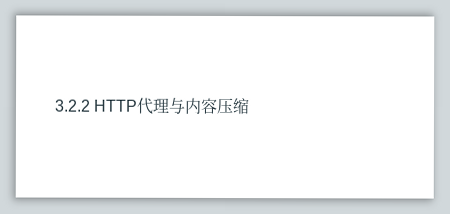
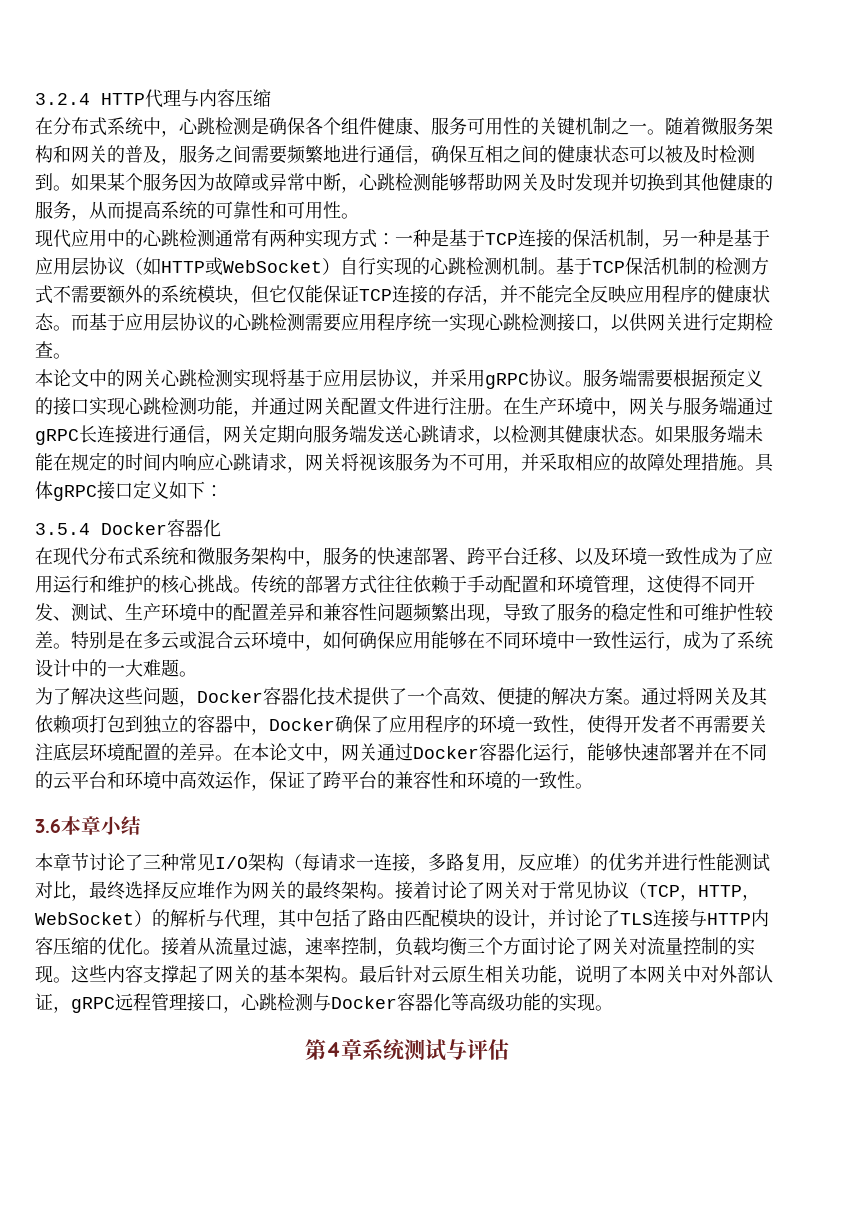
- 3.2.2 HTTP代理与内容压缩
+ 3.2.4 HTTP代理与内容压缩
+ 在分布式系统中，心跳检测是确保各个组件健康、服务可用性的关键机制之一。随着微服务架构和网关的普及，服务之间需要频繁地进行通信，确保互相之间的健康状态可以被及时检测到。如果某个服务因为故障或异常中断，心跳检测能够帮助网关及时发现并切换到其他健康的服务，从而提高系统的可靠性和可用性。
+ 现代应用中的心跳检测通常有两种实现方式：一种是基于TCP连接的保活机制，另一种是基于应用层协议（如HTTP或WebSocket）自行实现的心跳检测机制。基于TCP保活机制的检测方式不需要额外的系统模块，但它仅能保证TCP连接的存活，并不能完全反映应用程序的健康状态。而基于应用层协议的心跳检测需要应用程序统一实现心跳检测接口，以供网关进行定期检查。
+ 本论文中的网关心跳检测实现将基于应用层协议，并采用gRPC协议。服务端需要根据预定义的接口实现心跳检测功能，并通过网关配置文件进行注册。在生产环境中，网关与服务端通过gRPC长连接进行通信，网关定期向服务端发送心跳请求，以检测其健康状态。如果服务端未能在规定的时间内响应心跳请求，网关将视该服务为不可用，并采取相应的故障处理措施。具体gRPC接口定义如下：
+ 3.5.4 Docker容器化
+ 在现代分布式系统和微服务架构中，服务的快速部署、跨平台迁移、以及环境一致性成为了应用运行和维护的核心挑战。传统的部署方式往往依赖于手动配置和环境管理，这使得不同开发、测试、生产环境中的配置差异和兼容性问题频繁出现，导致了服务的稳定性和可维护性较差。特别是在多云或混合云环境中，如何确保应用能够在不同环境中一致性运行，成为了系统设计中的一大难题。
+ 为了解决这些问题，Docker容器化技术提供了一个高效、便捷的解决方案。通过将网关及其依赖项打包到独立的容器中，Docker确保了应用程序的环境一致性，使得开发者不再需要关注底层环境配置的差异。在本论文中，网关通过Docker容器化运行，能够快速部署并在不同的云平台和环境中高效运作，保证了跨平台的兼容性和环境的一致性。
+ 3.6本章小结
+ 本章节讨论了三种常见I/O架构（每请求一连接，多路复用，反应堆）的优劣并进行性能测试对比，最终选择反应堆作为网关的最终架构。接着讨论了网关对于常见协议（TCP，HTTP，WebSocket）的解析与代理，其中包括了路由匹配模块的设计，并讨论了TLS连接与HTTP内容压缩的优化。接着从流量过滤，速率控制，负载均衡三个方面讨论了网关对流量控制的实现。这些内容支撑起了网关的基本架构。最后针对云原生相关功能，说明了本网关中对外部认证，gRPC远程管理接口，心跳检测与Docker容器化等高级功能的实现。
+ 第4章系统测试与评估

